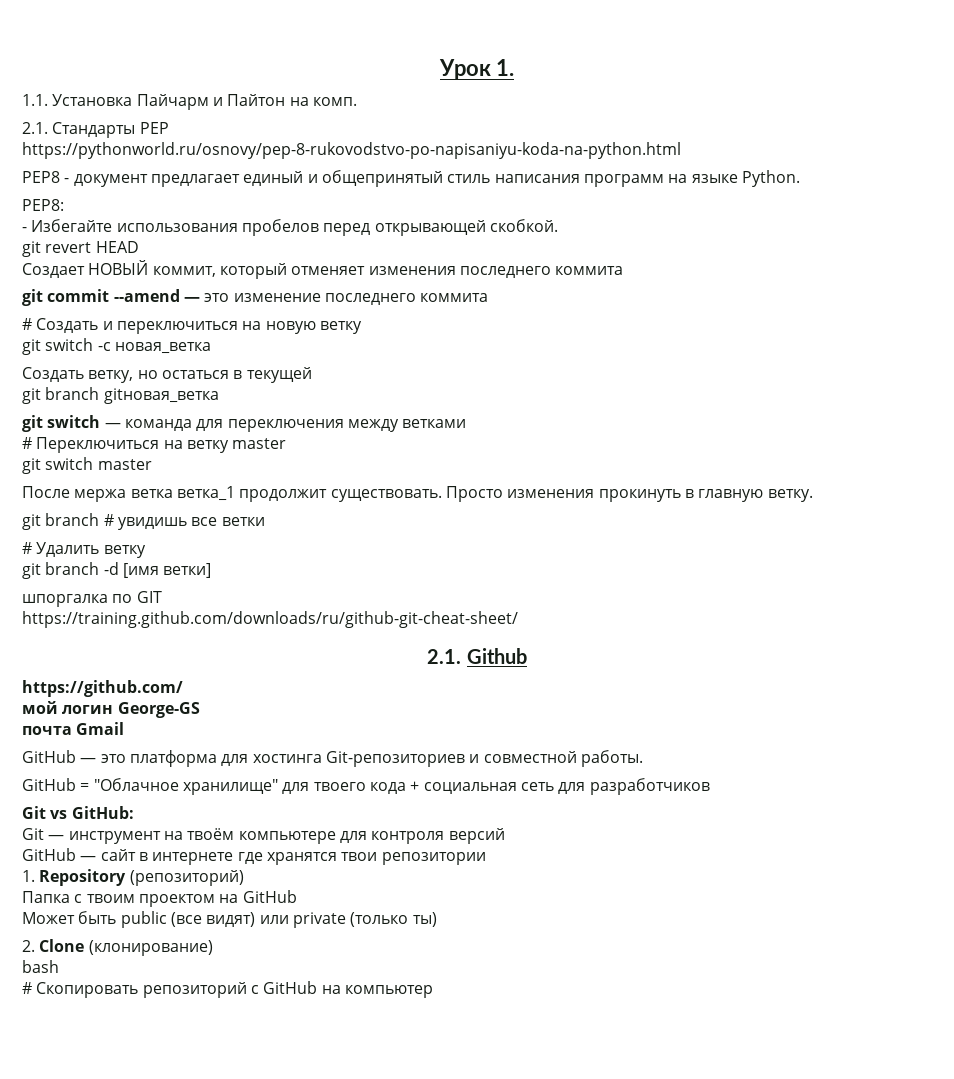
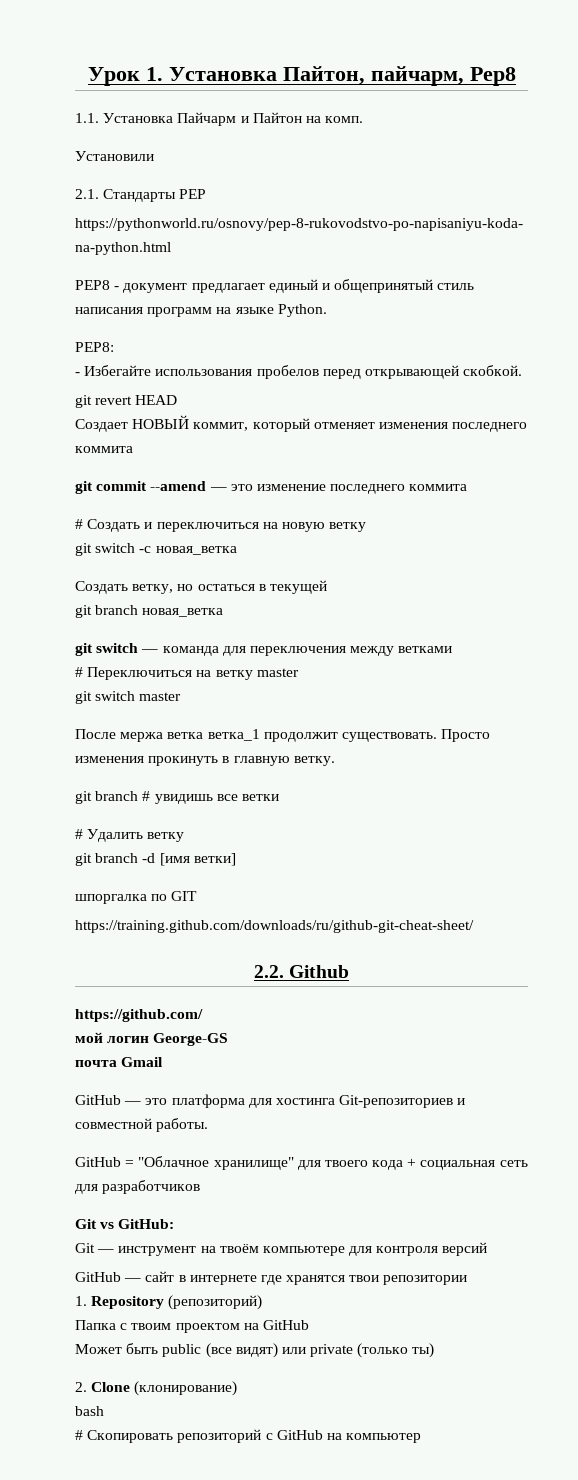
- Урок 1.
+ Урок 1. Установка Пайтон, пайчарм, Pep8
+ Установили
- git branch gitновая_ветка
+ git branch новая_ветка
- 2.1. Github
+ 2.2. Github

